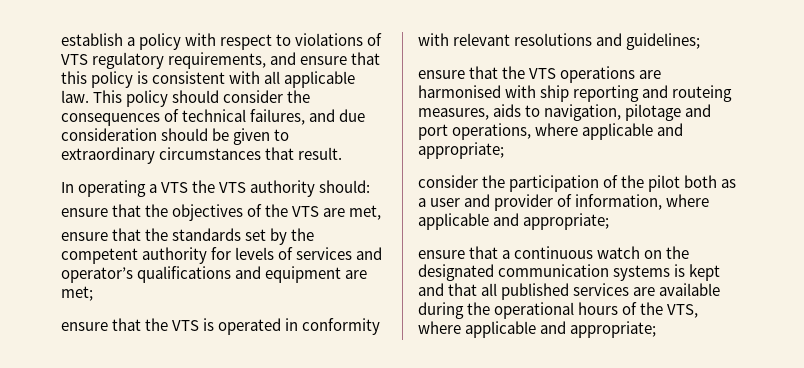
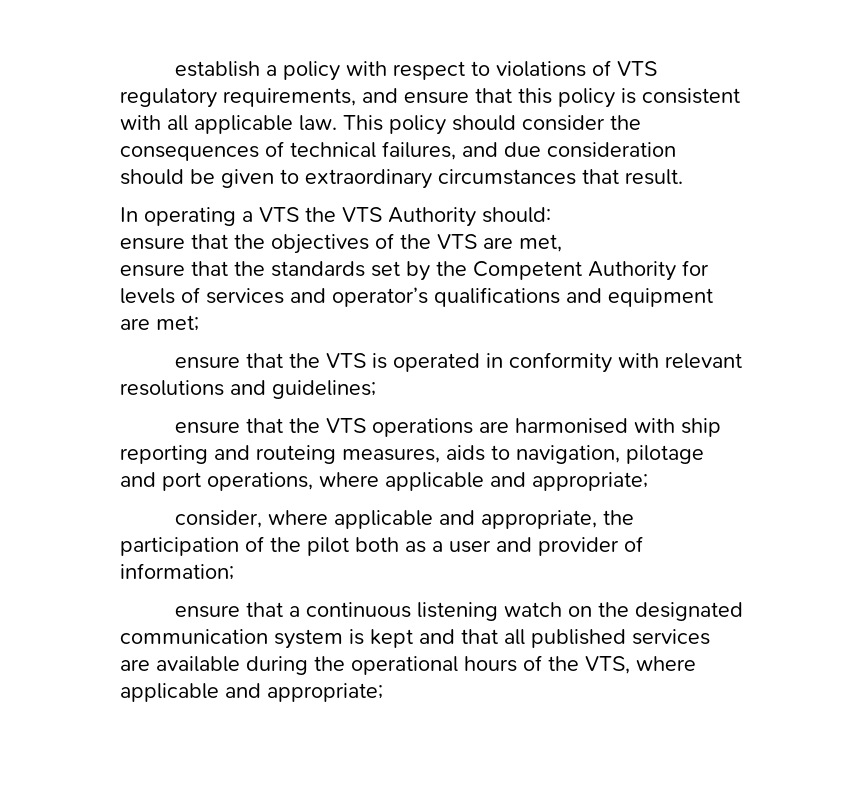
- In operating a VTS the VTS authority should:
+ In operating a VTS the VTS Authority should:
- ensure that the standards set by the competent authority for levels of services and operator’s qualifications and equipment are met;
+ ensure that the standards set by the Competent Authority for levels of services and operator’s qualifications and equipment are met;
- consider the participation of the pilot both as a user and provider of information, where applicable and appropriate;
+ consider, where applicable and appropriate, the participation of the pilot both as a user and provider of information;
- ensure that a continuous watch on the designated communication systems is kept and that all published services are available during the operational hours of the VTS, where applicable and appropriate;
+ ensure that a continuous listening watch on the designated communication system is kept and that all published services are available during the operational hours of the VTS, where applicable and appropriate;

